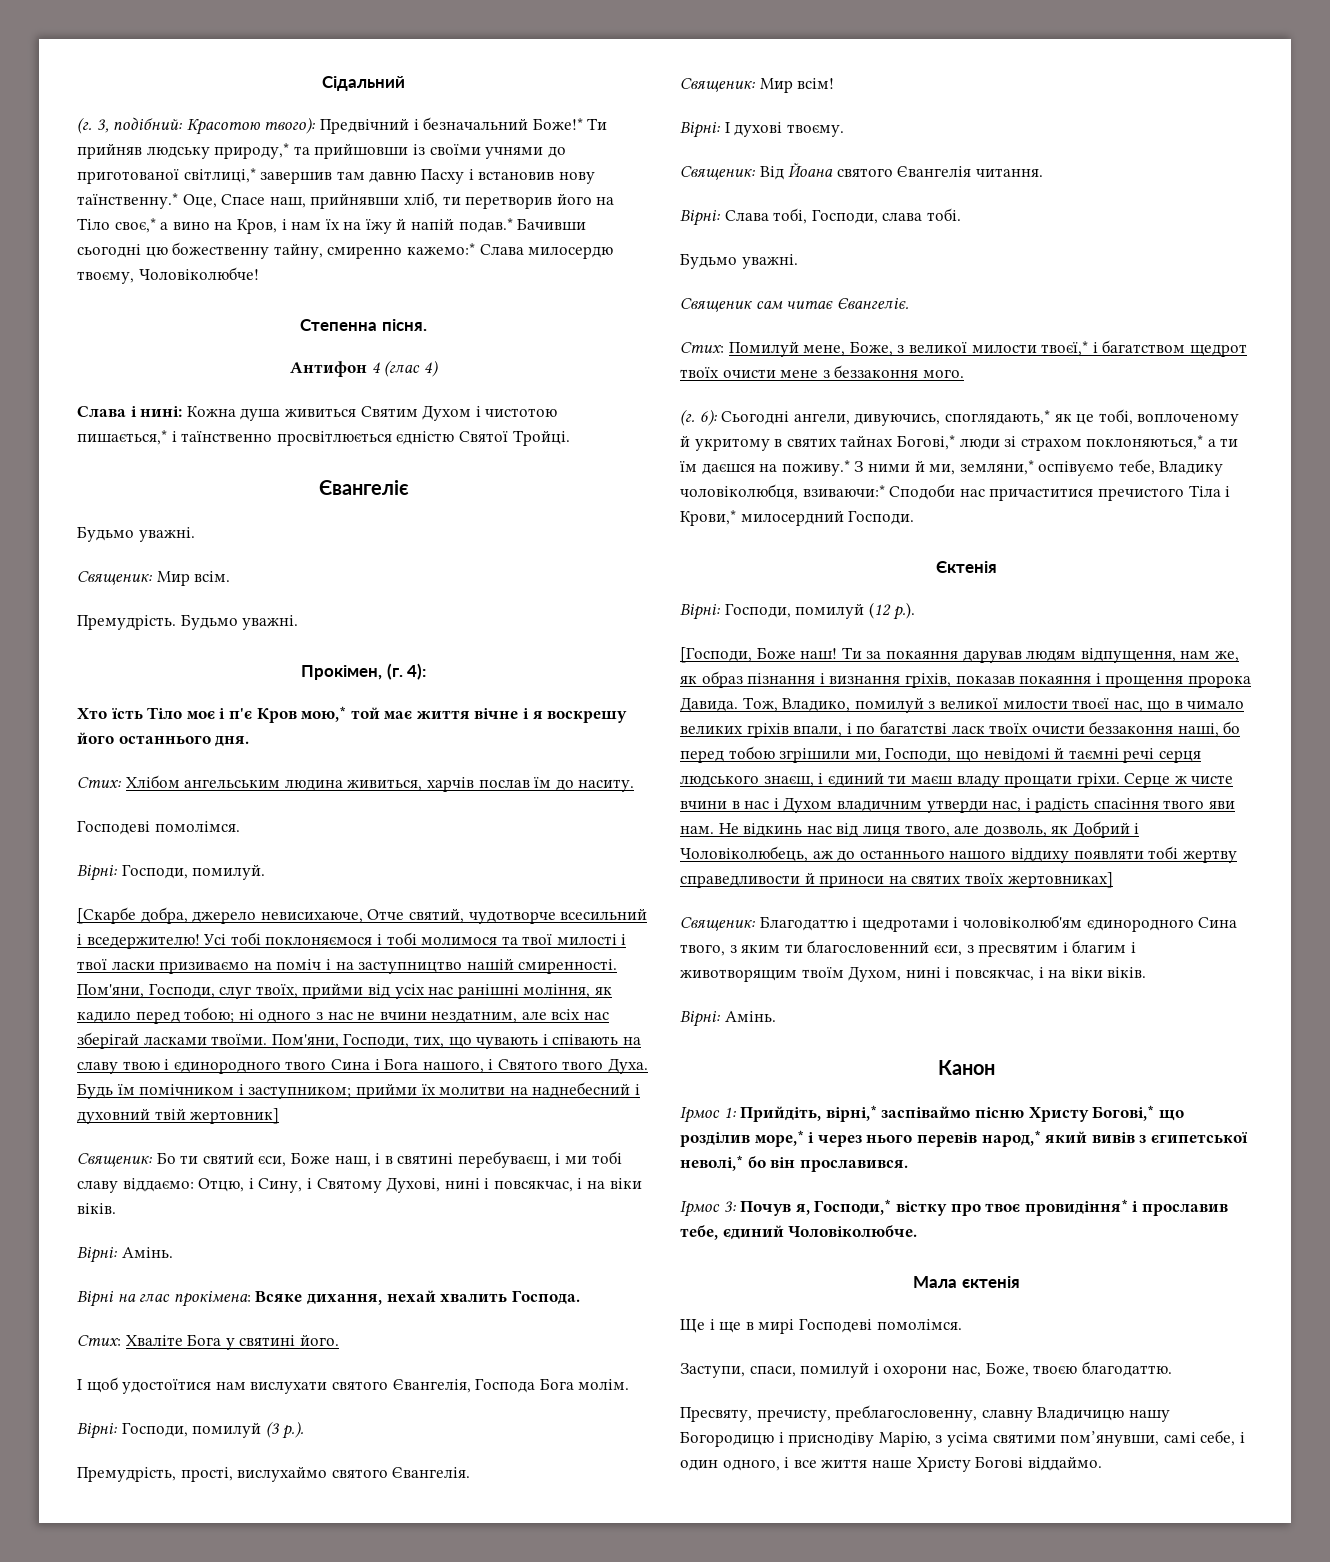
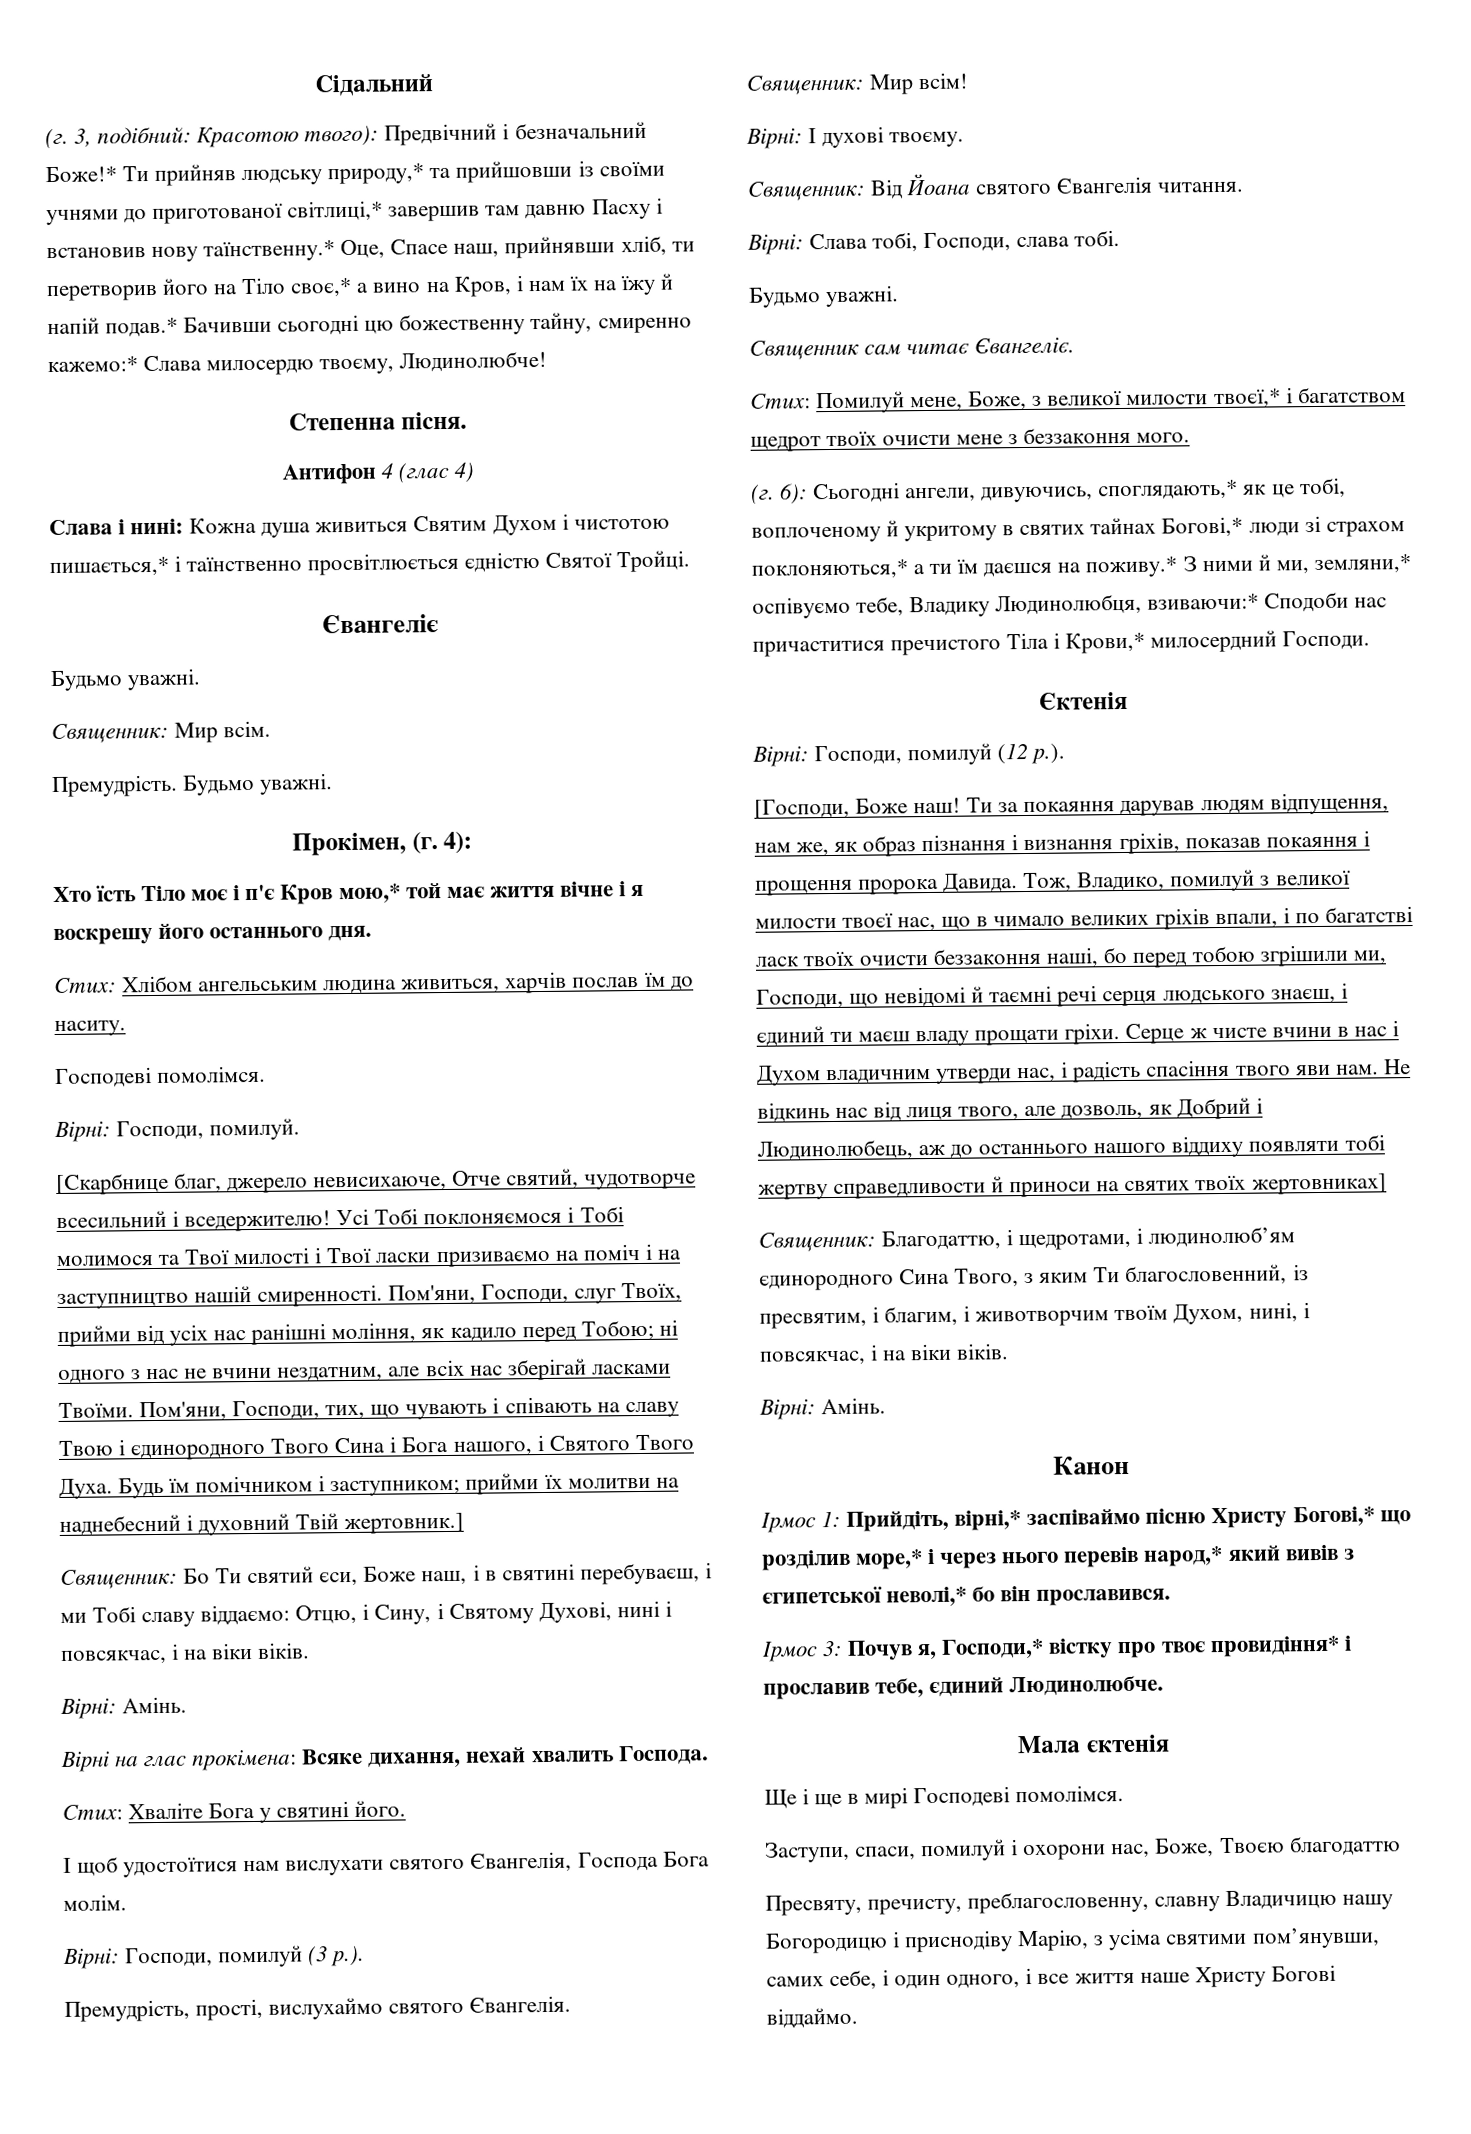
- Предвічний і безначальний Боже!* Ти прийняв людську природу,* та прийшовши із своїми учнями до приготованої світлиці,* завершив там давню Пасху і встановив нову таїнственну.* Оце, Спасе наш, прийнявши хліб, ти перетворив його на Тіло своє,* а вино на Кров, і нам їх на їжу й напій подав.* Бачивши сьогодні цю божественну тайну, смиренно кажемо:* Слава милосердю твоєму, Чоловіколюбче!
+ Предвічний і безначальний Боже!* Ти прийняв людську природу,* та прийшовши із своїми учнями до приготованої світлиці,* завершив там давню Пасху і встановив нову таїнственну.* Оце, Спасе наш, прийнявши хліб, ти перетворив його на Тіло своє,* а вино на Кров, і нам їх на їжу й напій подав.* Бачивши сьогодні цю божественну тайну, смиренно кажемо:* Слава милосердю твоєму, Людинолюбче!
- Священик: Мир всім.
+ Священник: Мир всім.
- [Скарбе добра, джерело невисихаюче, Отче святий, чудотворче всесильний і вседержителю!
+ [Скарбнице благ, джерело невисихаюче, Отче святий, чудотворче всесильний і вседержителю!
- Усі тобі поклоняємося і тобі молимося та твої милості і твої ласки призиваємо на поміч і на заступництво нашій смиренності.
+ Усі Тобі поклоняємося і Тобі молимося та Твої милості і Твої ласки призиваємо на поміч і на заступництво нашій смиренності.
- Пом'яни, Господи, слуг твоїх, прийми від усіх нас ранішні моління, як кадило перед тобою; ні одного з нас не вчини нездатним, але всіх нас зберігай ласками твоїми.
+ Пом'яни, Господи, слуг Твоїх, прийми від усіх нас ранішні моління, як кадило перед Тобою; ні одного з нас не вчини нездатним, але всіх нас зберігай ласками Твоїми.
- Пом'яни, Господи, тих, що чувають і співають на славу твою і єдинородного твого Сина і Бога нашого, і Святого твого Духа.
+ Пом'яни, Господи, тих, що чувають і співають на славу Твою і єдинородного Твого Сина і Бога нашого, і Святого Твого Духа.
- Будь їм помічником і заступником; прийми їх молитви на наднебесний і духовний твій жертовник]
- Священик: Бо ти святий єси, Боже наш, і в святині перебуваєш, і ми тобі славу віддаємо: Отцю, і Сину, і Святому Духові, нині і повсякчас, і на віки віків.
+ Будь їм помічником і заступником; прийми їх молитви на наднебесний і духовний Твій жертовник.]
+ Священник: Бо Ти святий єси, Боже наш, і в святині перебуваєш, і ми Тобі славу віддаємо: Отцю, і Сину, і Святому Духові, нині і повсякчас, і на віки віків.
- Священик: Мир всім!
+ Священник: Мир всім!
- Священик: Від Йоана святого Євангелія читання.
+ Священник: Від Йоана святого Євангелія читання.
- Священик сам читає Євангеліє.
+ Священник сам читає Євангеліє.
- (г. 6): Сьогодні ангели, дивуючись, споглядають,* як це тобі, воплоченому й укритому в святих тайнах Богові,* люди зі страхом поклоняються,* а ти їм даєшся на поживу.* З ними й ми, земляни,* оспівуємо тебе, Владику чоловіколюбця, взиваючи:* Сподоби нас причаститися пречистого Тіла і Крови,* милосердний Господи.
+ (г. 6): Сьогодні ангели, дивуючись, споглядають,* як це тобі, воплоченому й укритому в святих тайнах Богові,* люди зі страхом поклоняються,* а ти їм даєшся на поживу.* З ними й ми, земляни,* оспівуємо тебе, Владику Людинолюбця, взиваючи:* Сподоби нас причаститися пречистого Тіла і Крови,* милосердний Господи.
- Не відкинь нас від лиця твого, але дозволь, як Добрий і Чоловіколюбець, аж до останнього нашого віддиху появляти тобі жертву справедливости й приноси на святих твоїх жертовниках]
+ Не відкинь нас від лиця твого, але дозволь, як Добрий і Людинолюбець, аж до останнього нашого віддиху появляти тобі жертву справедливости й приноси на святих твоїх жертовниках]
- Священик: Благодаттю і щедротами і чоловіколюб'ям єдинородного Сина твого, з яким ти благословенний єси, з пресвятим і благим і животворящим твоїм Духом, нині і повсякчас, і на віки віків.
+ Священник: Благодаттю, і щедротами, і людинолюб’ям єдинородного Сина Твого, з яким Ти благословенний, із пресвятим, і благим, і животворчим твоїм Духом, нині, і повсякчас, і на віки віків.
- Ірмос 3: Почув я, Господи,* вістку про твоє провидіння* і прославив тебе, єдиний Чоловіколюбче.
+ Ірмос 3: Почув я, Господи,* вістку про твоє провидіння* і прославив тебе, єдиний Людинолюбче.
- Заступи, спаси, помилуй і охорони нас, Боже, твоєю благодаттю.
+ Заступи, спаси, помилуй і охорони нас, Боже, Твоєю благодаттю
- Пресвяту, пречисту, преблагословенну, славну Владичицю нашу Богородицю і приснодіву Марію, з усіма святими пом’янувши, самі себе, і один одного, і все життя наше Христу Богові віддаймо.
+ Пресвяту, пречисту, преблагословенну, славну Владичицю нашу Богородицю і приснодіву Марію, з усіма святими пом’янувши, самих себе, і один одного, і все життя наше Христу Богові віддаймо.

